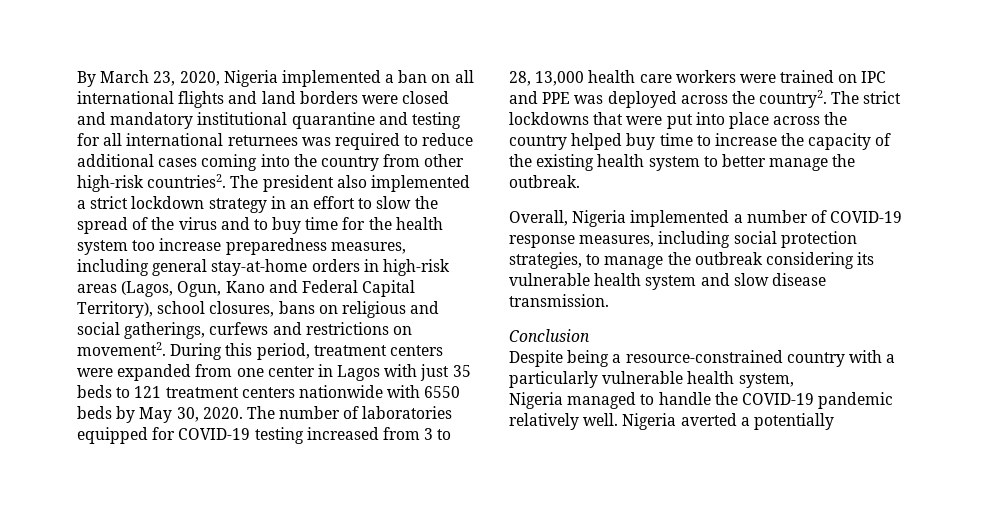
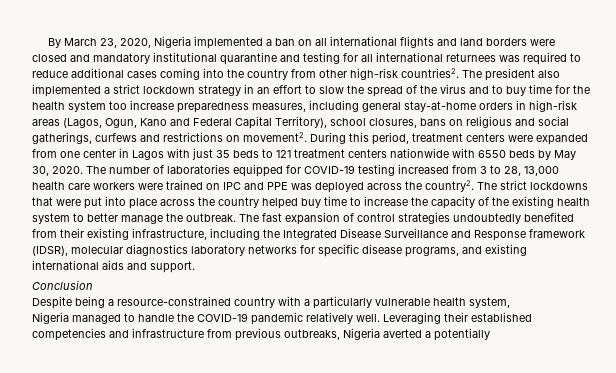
- The strict lockdowns that were put into place across the country helped buy time to increase the capacity of the existing health system to better manage the outbreak.
- Overall, Nigeria implemented a number of COVID-19 response measures, including social protection strategies, to manage the outbreak considering its vulnerable health system and slow disease transmission.
+ The strict lockdowns that were put into place across the country helped buy time to increase the capacity of the existing health system to better manage the outbreak. The fast expansion of control strategies undoubtedly benefited from their existing infrastructure, including the Integrated Disease Surveillance and Response framework (IDSR), molecular diagnostics laboratory networks for specific disease programs, and existing international aids and support.
- Nigeria averted a potentially
+ Leveraging their established competencies and infrastructure from previous outbreaks, Nigeria averted a potentially

